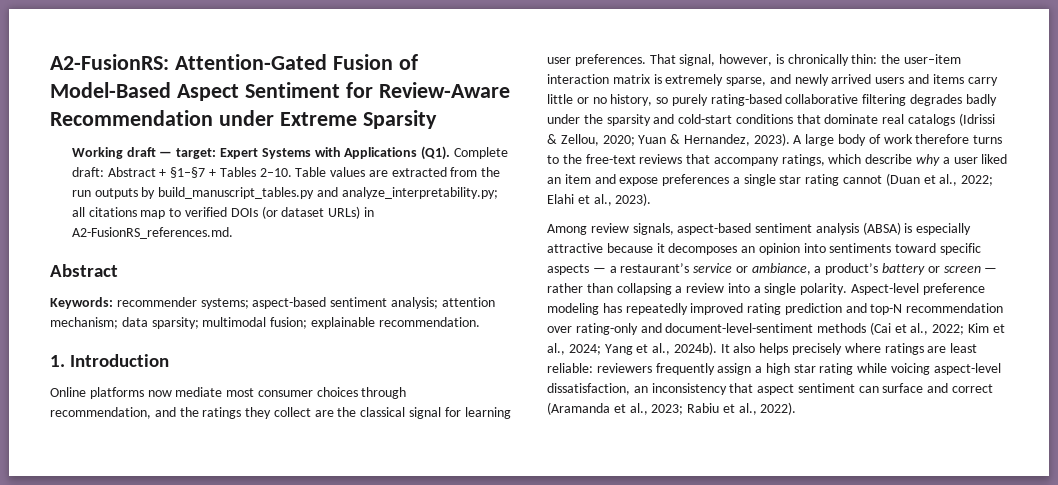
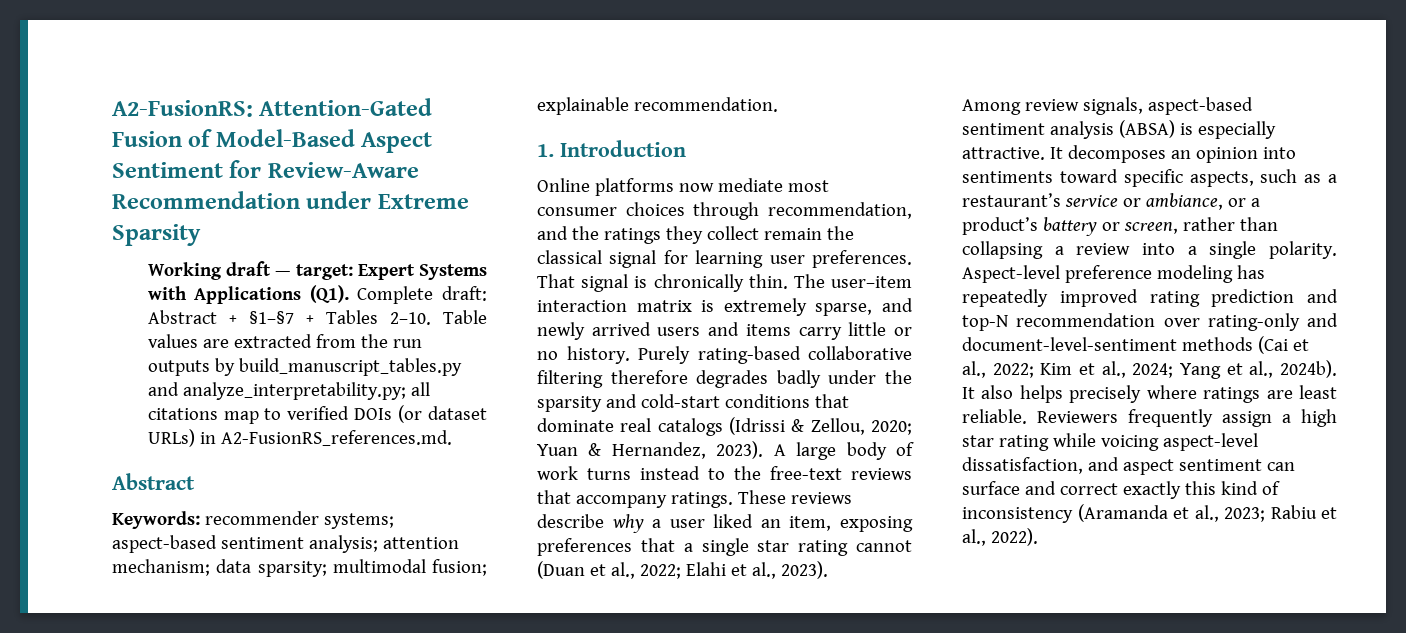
- Online platforms now mediate most consumer choices through recommendation, and the ratings they collect are the classical signal for learning user preferences.
+ Online platforms now mediate most consumer choices through recommendation, and the ratings they collect remain the classical signal for learning user preferences.
- That signal, however, is chronically thin: the user–item interaction matrix is extremely sparse, and newly arrived users and items carry little or no history, so purely rating-based collaborative filtering degrades badly under the sparsity and cold-start conditions that dominate real catalogs (Idrissi & Zellou, 2020; Yuan & Hernandez, 2023).
+ That signal is chronically thin. The user–item interaction matrix is extremely sparse, and newly arrived users and items carry little or no history. Purely rating-based collaborative filtering therefore degrades badly under the sparsity and cold-start conditions that dominate real catalogs (Idrissi & Zellou, 2020; Yuan & Hernandez, 2023).
- A large body of work therefore turns to the free-text reviews that accompany ratings, which describe why a user liked an item and expose preferences a single star rating cannot (Duan et al., 2022; Elahi et al., 2023).
+ A large body of work turns instead to the free-text reviews that accompany ratings. These reviews describe why a user liked an item, exposing preferences that a single star rating cannot (Duan et al., 2022; Elahi et al., 2023).
- Among review signals, aspect-based sentiment analysis (ABSA) is especially attractive because it decomposes an opinion into sentiments toward specific aspects — a restaurant’s service or ambiance, a product’s battery or screen — rather than collapsing a review into a single polarity.
+ Among review signals, aspect-based sentiment analysis (ABSA) is especially attractive. It decomposes an opinion into sentiments toward specific aspects, such as a restaurant’s service or ambiance, or a product’s battery or screen, rather than collapsing a review into a single polarity.
- It also helps precisely where ratings are least reliable: reviewers frequently assign a high star rating while voicing aspect-level dissatisfaction, an inconsistency that aspect sentiment can surface and correct (Aramanda et al., 2023; Rabiu et al., 2022).
+ It also helps precisely where ratings are least reliable. Reviewers frequently assign a high star rating while voicing aspect-level dissatisfaction, and aspect sentiment can surface and correct exactly this kind of inconsistency (Aramanda et al., 2023; Rabiu et al., 2022).

